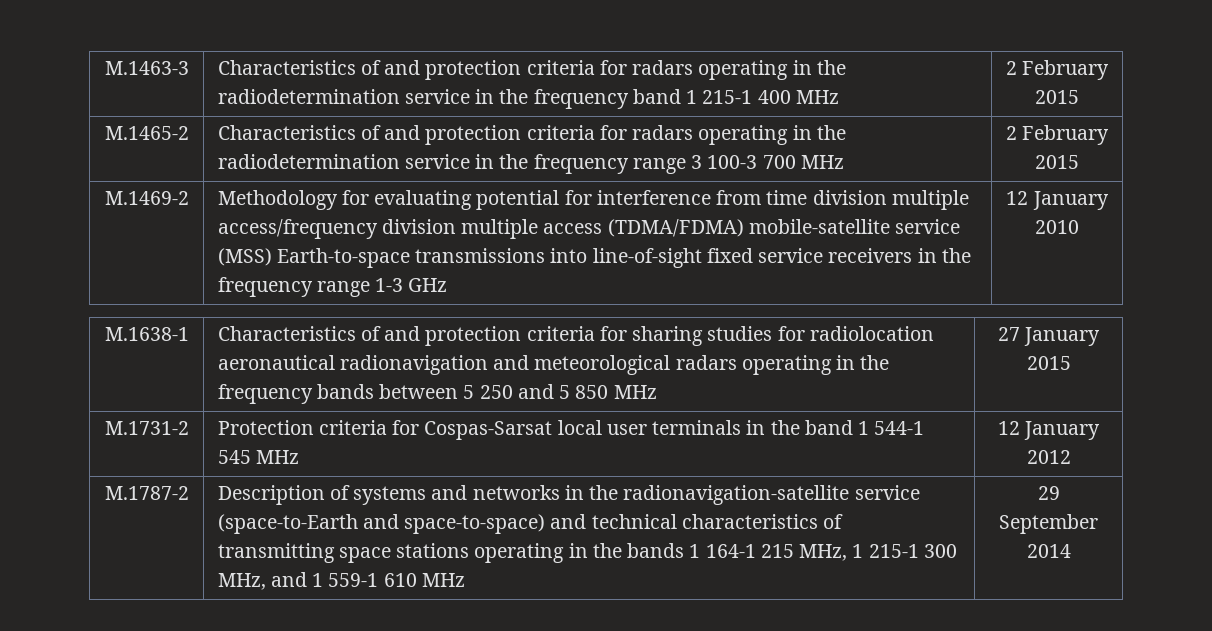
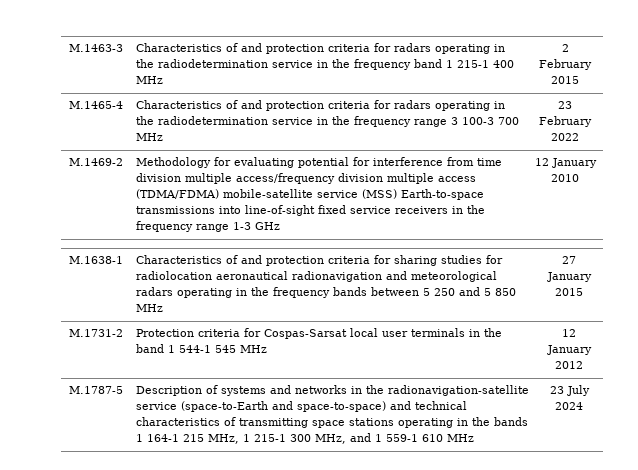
- M.1465-2 | Characteristics of and protection criteria for radars operating in the radiodetermination service in the frequency range 3 100-3 700 MHz | 2 February 2015
+ M.1465-4 | Characteristics of and protection criteria for radars operating in the radiodetermination service in the frequency range 3 100-3 700 MHz | 23 February 2022
- M.1787-2 | Description of systems and networks in the radionavigation-satellite service (space-to-Earth and space-to-space) and technical characteristics of transmitting space stations operating in the bands 1 164-1 215 MHz, 1 215-1 300 MHz, and 1 559-1 610 MHz | 29 September 2014
+ M.1787-5 | Description of systems and networks in the radionavigation-satellite service (space-to-Earth and space-to-space) and technical characteristics of transmitting space stations operating in the bands 1 164-1 215 MHz, 1 215-1 300 MHz, and 1 559-1 610 MHz | 23 July 2024

